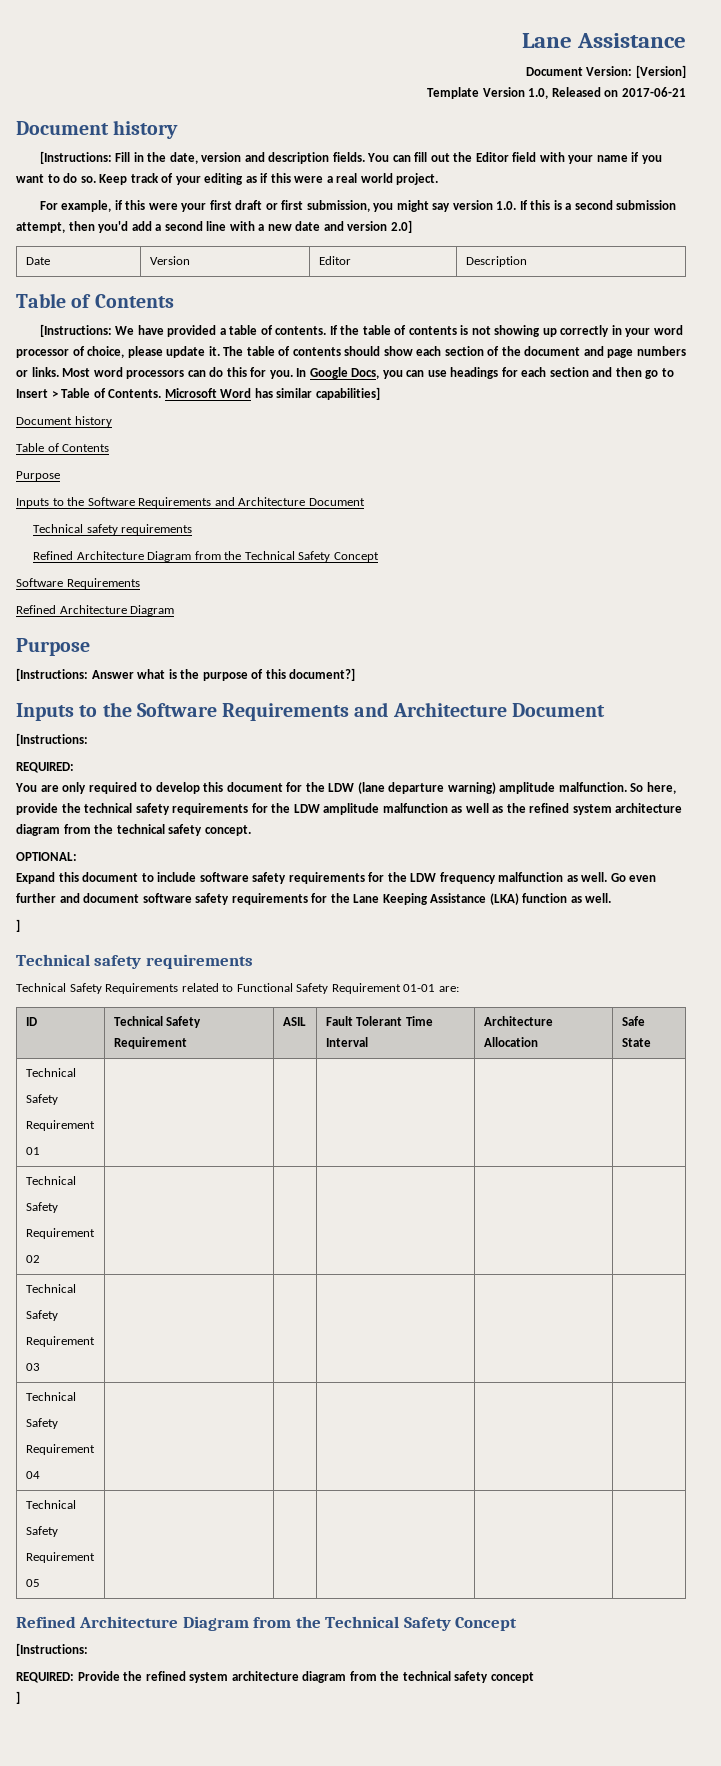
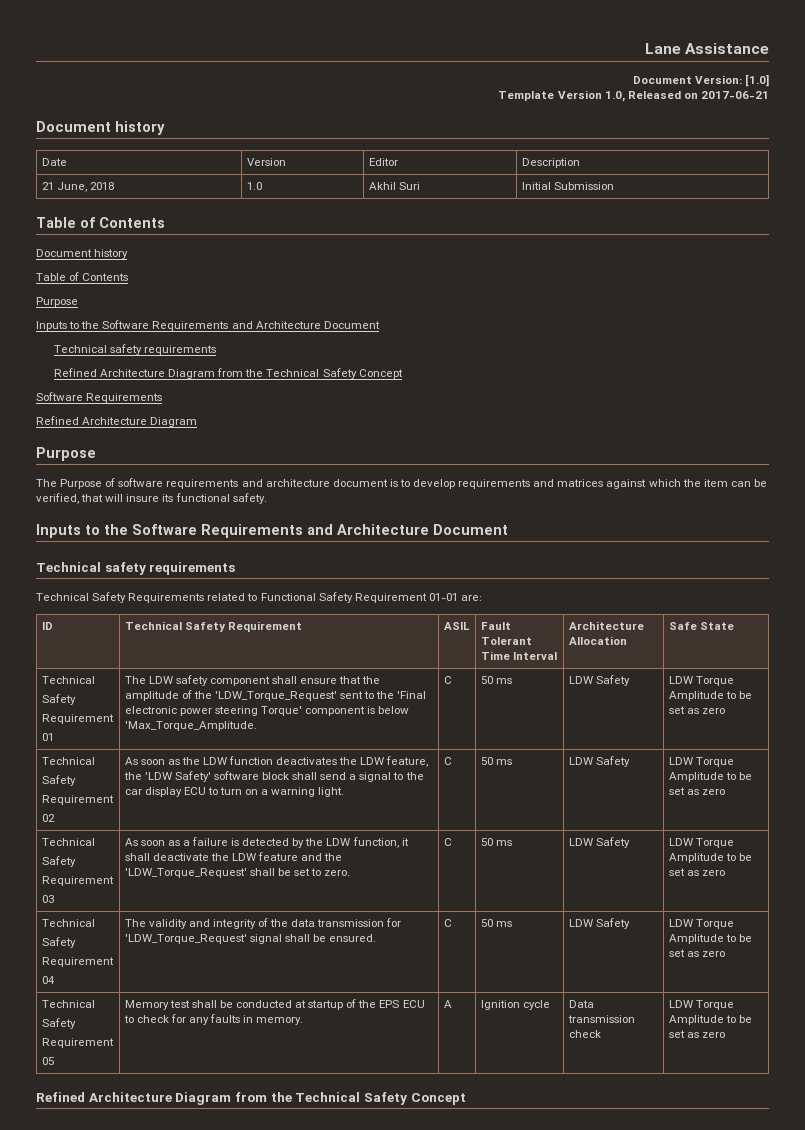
- Document Version: [Version]
+ Document Version: [1.0]
- [Instructions: Fill in the date, version and description fields. You can fill out the Editor field with your name if you want to do so. Keep track of your editing as if this were a real world project.
- For example, if this were your first draft or first submission, you might say version 1.0. If this is a second submission attempt, then you'd add a second line with a new date and version 2.0]
  Date | Version | Editor | Description
+ 21 June, 2018 | 1.0 | Akhil Suri | Initial Submission
  Table of Contents
- [Instructions: We have provided a table of contents. If the table of contents is not showing up correctly in your word processor of choice, please update it. The table of contents should show each section of the document and page numbers or links. Most word processors can do this for you. In Google Docs, you can use headings for each section and then go to Insert > Table of Contents. Microsoft Word has similar capabilities]
- [Instructions: Answer what is the purpose of this document?]
+ The Purpose of software requirements and architecture document is to develop requirements and matrices against which the item can be verified, that will insure its functional safety.
  Inputs to the Software Requirements and Architecture Document
- [Instructions:
- REQUIRED:
- You are only required to develop this document for the LDW (lane departure warning) amplitude malfunction. So here, provide the technical safety requirements for the LDW amplitude malfunction as well as the refined system architecture diagram from the technical safety concept.
- OPTIONAL:
- Expand this document to include software safety requirements for the LDW frequency malfunction as well. Go even further and document software safety requirements for the Lane Keeping Assistance (LKA) function as well.
- ]
- 01 | | | | |
+ 01 | The LDW safety component shall ensure that the amplitude of the 'LDW_Torque_Request' sent to the 'Final electronic power steering Torque' component is below 'Max_Torque_Amplitude. | C | 50 ms | LDW Safety | LDW Torque Amplitude to be set as zero
  Technical
  Safety
  Requirement
- 02 | | | | |
+ 02 | As soon as the LDW function deactivates the LDW feature, the 'LDW Safety' software block shall send a signal to the car display ECU to turn on a warning light. | C | 50 ms | LDW Safety | LDW Torque Amplitude to be set as zero
  Technical
  Safety
  Requirement
- 03 | | | | |
+ 03 | As soon as a failure is detected by the LDW function, it shall deactivate the LDW feature and the 'LDW_Torque_Request' shall be set to zero. | C | 50 ms | LDW Safety | LDW Torque Amplitude to be set as zero
  Technical
  Safety
  Requirement
- 04 | | | | |
+ 04 | The validity and integrity of the data transmission for 'LDW_Torque_Request' signal shall be ensured. | C | 50 ms | LDW Safety | LDW Torque Amplitude to be set as zero
  Technical
  Safety
  Requirement
- 05 | | | | |
+ 05 | Memory test shall be conducted at startup of the EPS ECU to check for any faults in memory. | A | Ignition cycle | Data transmission check | LDW Torque Amplitude to be set as zero
  Refined Architecture Diagram from the Technical Safety Concept
- [Instructions:
- REQUIRED: Provide the refined system architecture diagram from the technical safety concept
- ]

